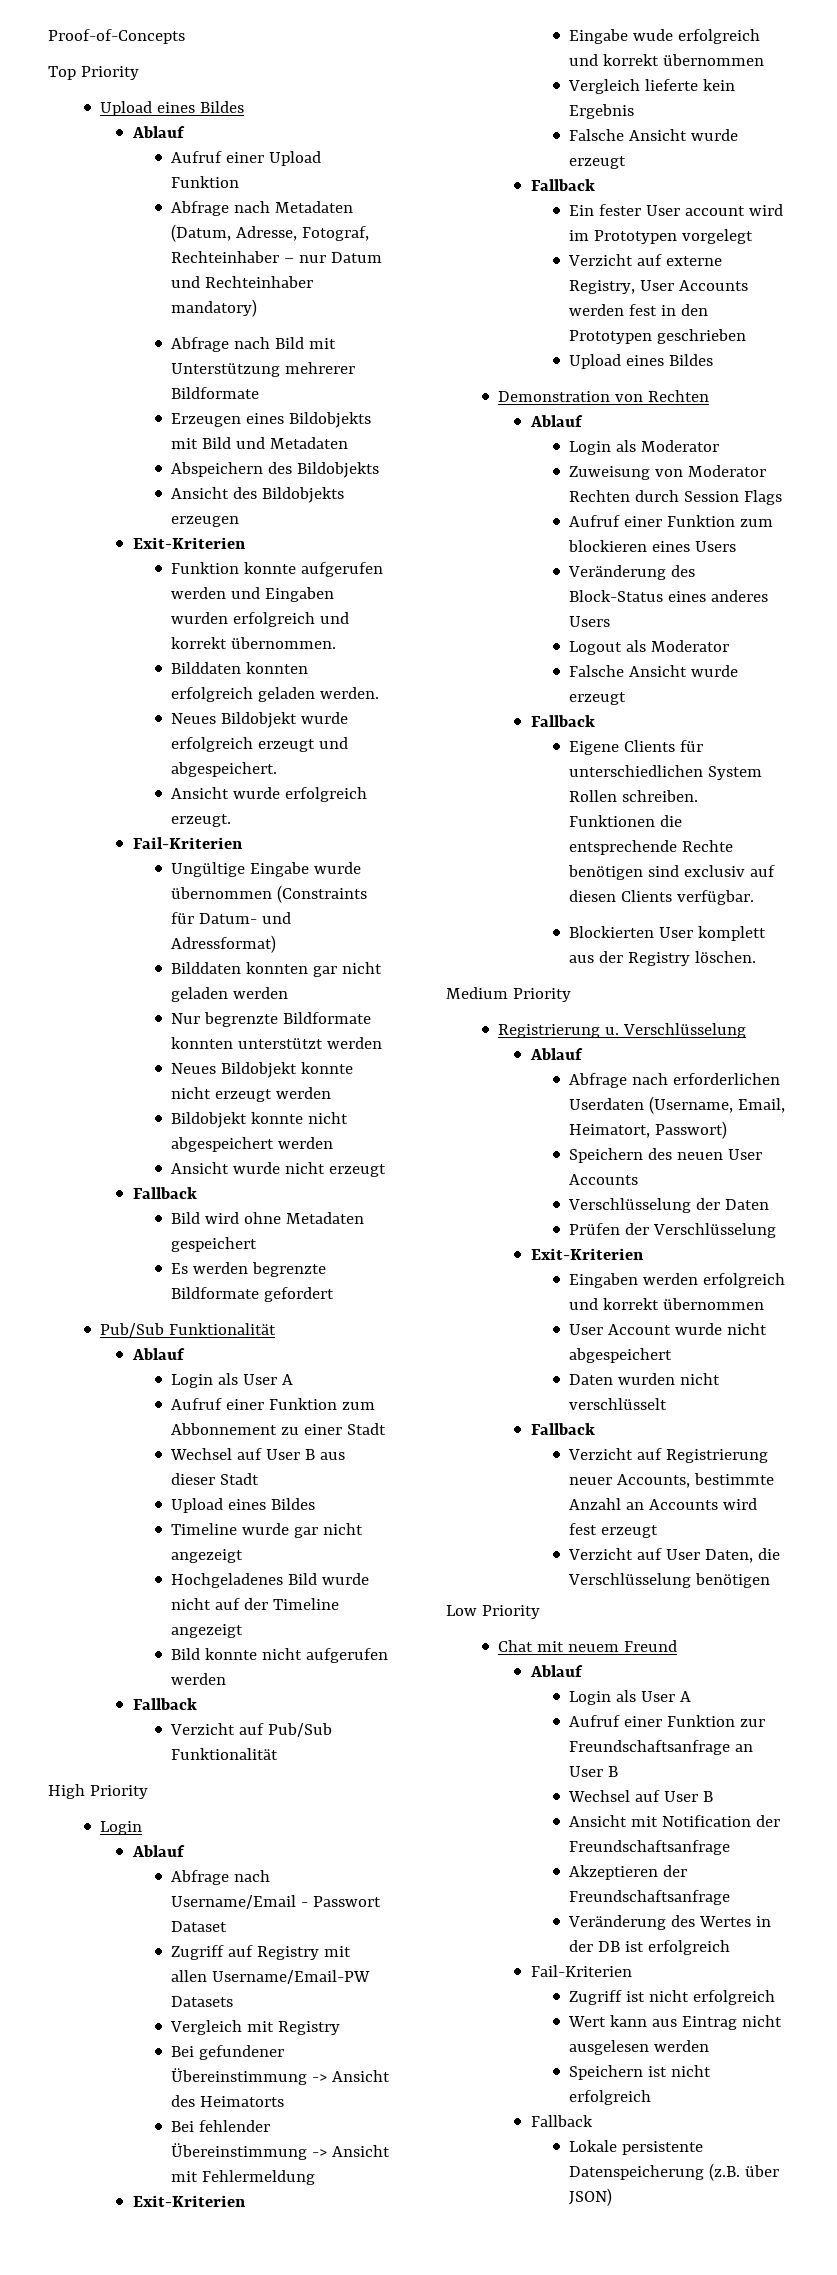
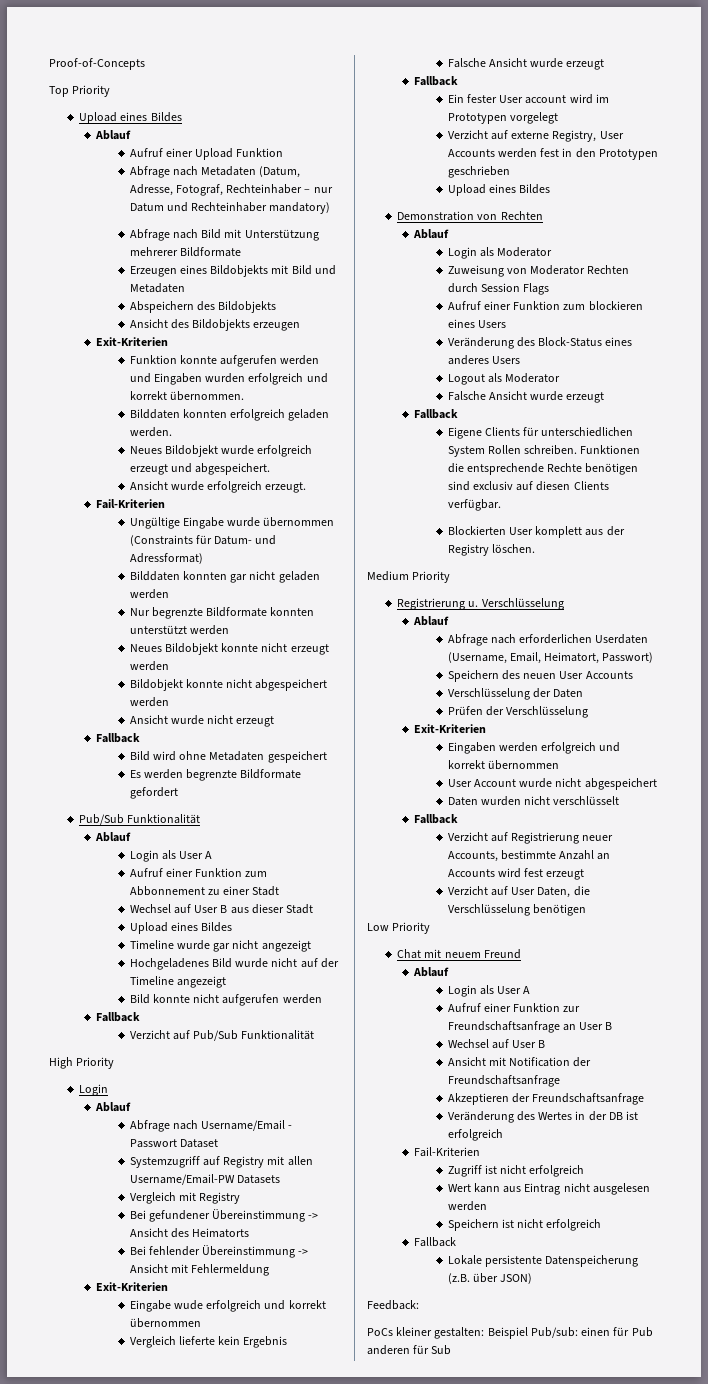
- Zugriff auf Registry mit allen Username/Email-PW Datasets
+ Systemzugriff auf Registry mit allen Username/Email-PW Datasets
+ Feedback:
+ PoCs kleiner gestalten: Beispiel Pub/sub: einen für Pub anderen für Sub

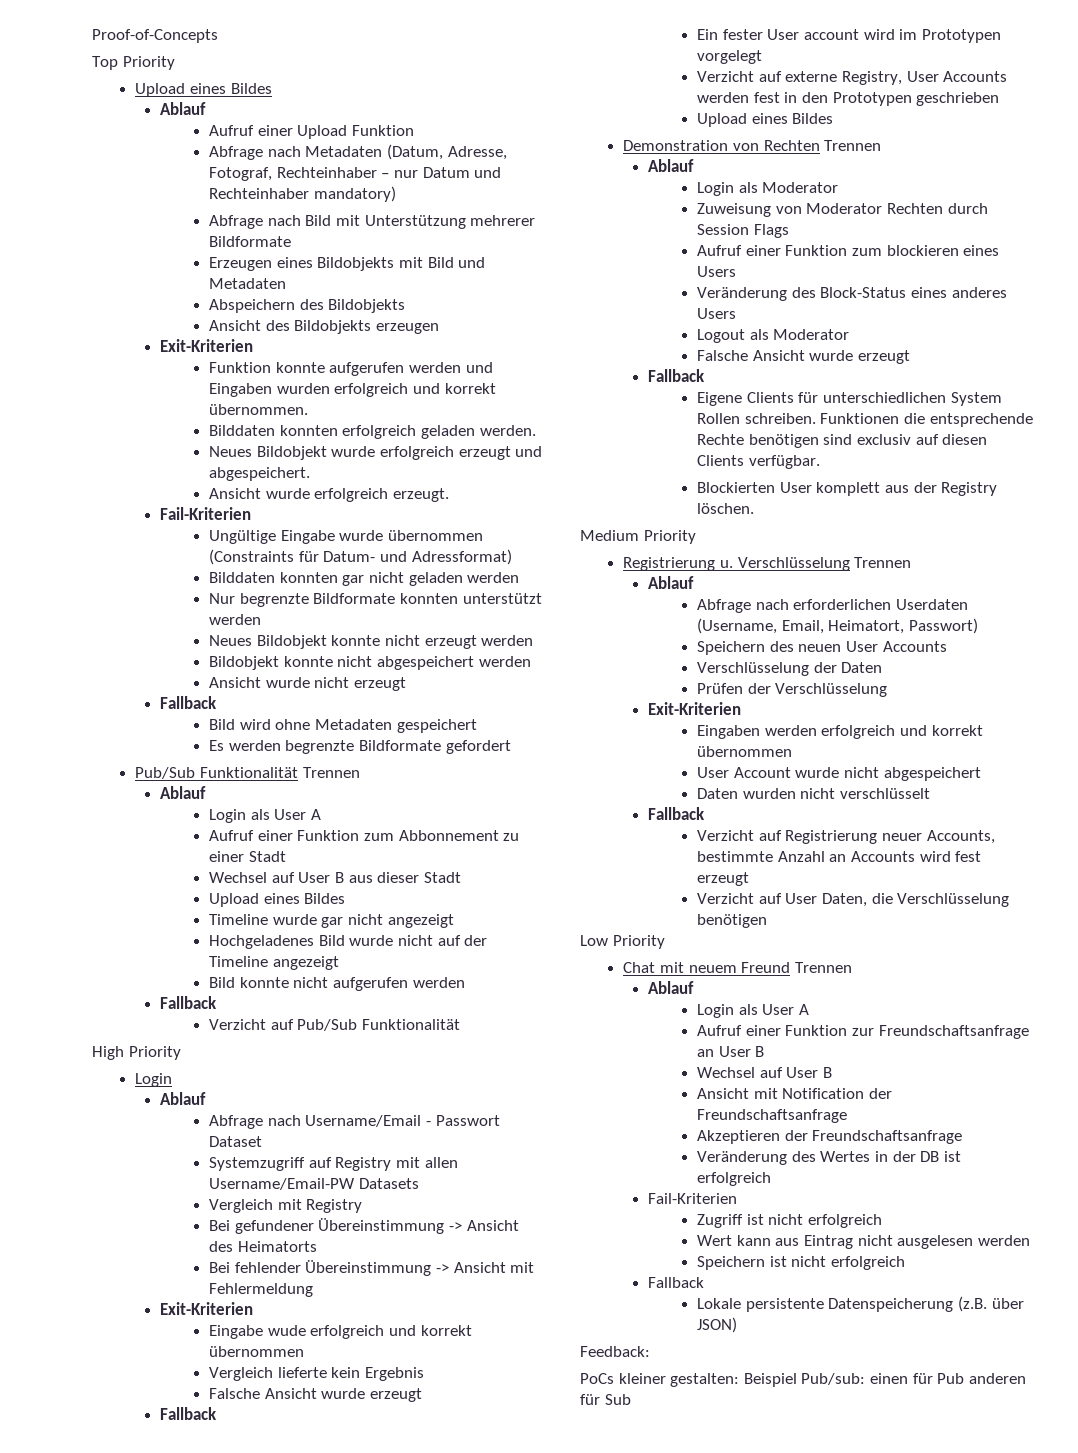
  Es werden begrenzte Bildformate gefordert
- Pub/Sub Funktionalität
+ Pub/Sub Funktionalität Trennen
- Demonstration von Rechten
+ Demonstration von Rechten Trennen
- Registrierung u. Verschlüsselung
+ Registrierung u. Verschlüsselung Trennen
- Chat mit neuem Freund
+ Chat mit neuem Freund Trennen

